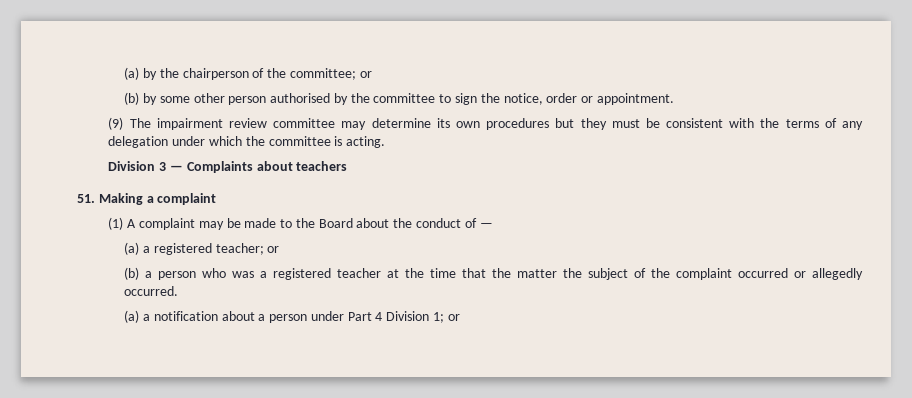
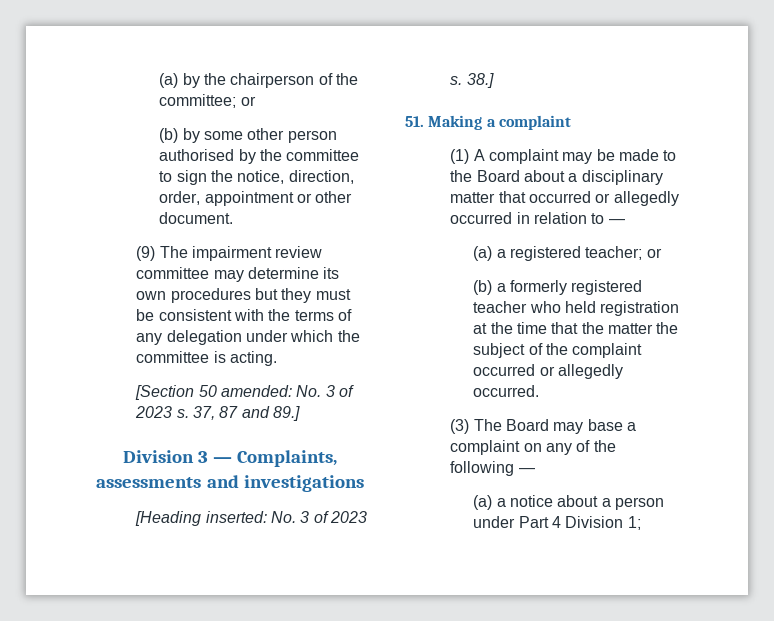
- (b) by some other person authorised by the committee to sign the notice, order or appointment.
+ (b) by some other person authorised by the committee to sign the notice, direction, order, appointment or other document.
- Division 3 — Complaints about teachers
+ [Section 50 amended: No. 3 of 2023 s. 37, 87 and 89.]
+ Division 3 — Complaints, assessments and investigations
+ [Heading inserted: No. 3 of 2023 s. 38.]
- (1) A complaint may be made to the Board about the conduct of —
+ (1) A complaint may be made to the Board about a disciplinary matter that occurred or allegedly occurred in relation to —
- (b) a person who was a registered teacher at the time that the matter the subject of the complaint occurred or allegedly occurred.
+ (b) a formerly registered teacher who held registration at the time that the matter the subject of the complaint occurred or allegedly occurred.
- (a) a notification about a person under Part 4 Division 1; or
+ (3) The Board may base a complaint on any of the following —
+ (a) a notice about a person under Part 4 Division 1;

